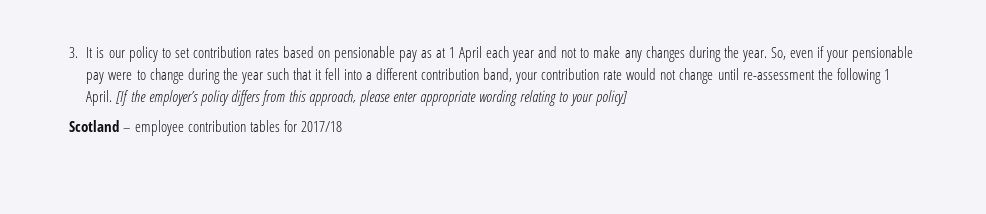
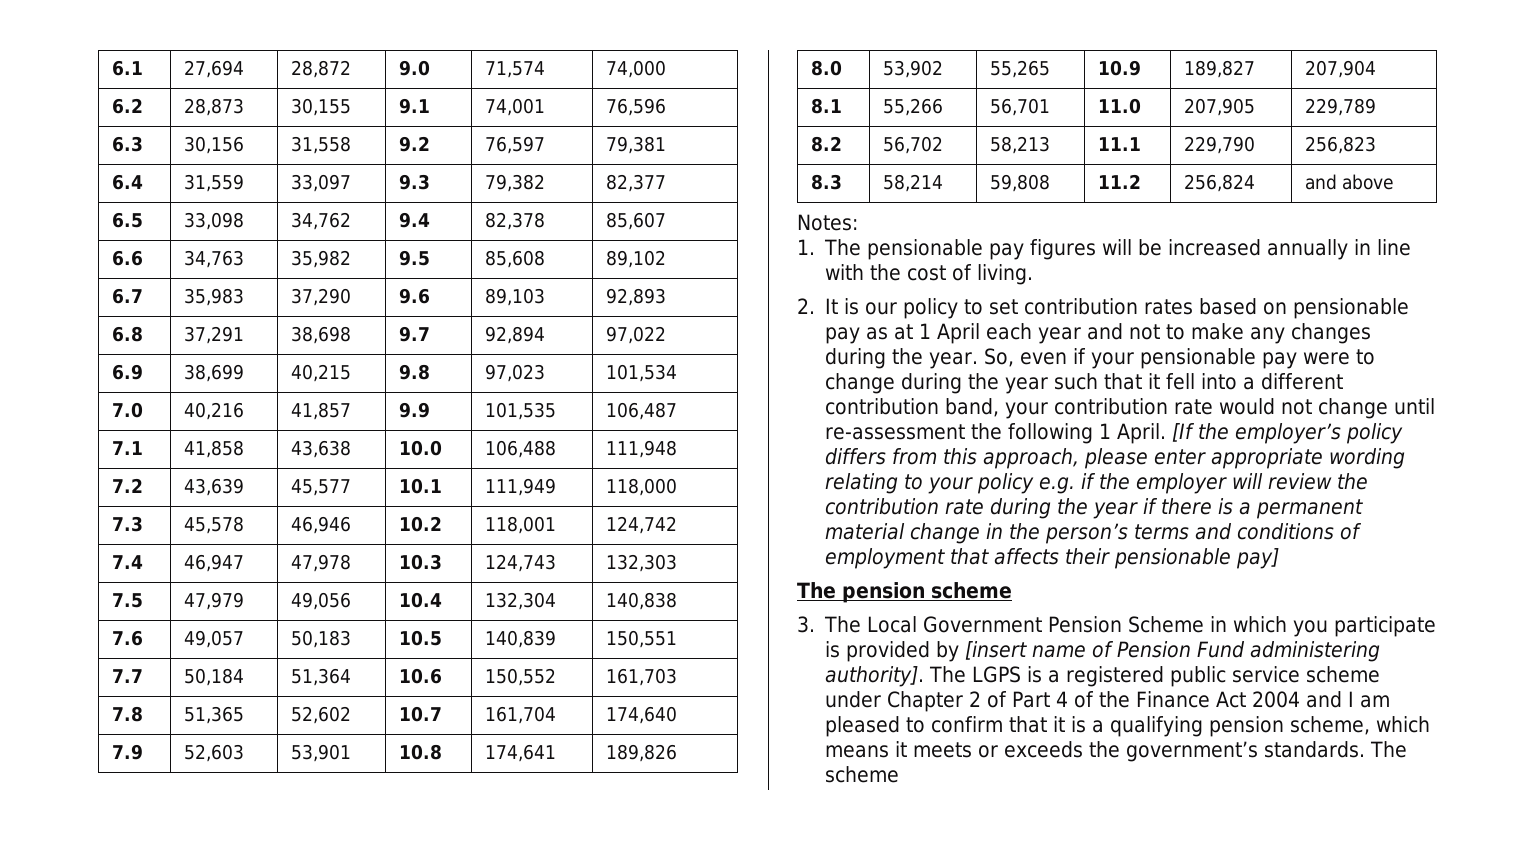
- 3. It is our policy to set contribution rates based on pensionable pay as at 1 April each year and not to make any changes during the year.
+ 6.1 | 27,694 | 28,872 | 9.0 | 71,574 | 74,000
+ 6.2 | 28,873 | 30,155 | 9.1 | 74,001 | 76,596
+ 6.3 | 30,156 | 31,558 | 9.2 | 76,597 | 79,381
+ 6.4 | 31,559 | 33,097 | 9.3 | 79,382 | 82,377
+ 6.5 | 33,098 | 34,762 | 9.4 | 82,378 | 85,607
+ 6.6 | 34,763 | 35,982 | 9.5 | 85,608 | 89,102
+ 6.7 | 35,983 | 37,290 | 9.6 | 89,103 | 92,893
+ 6.8 | 37,291 | 38,698 | 9.7 | 92,894 | 97,022
+ 6.9 | 38,699 | 40,215 | 9.8 | 97,023 | 101,534
+ 7.0 | 40,216 | 41,857 | 9.9 | 101,535 | 106,487
+ 7.1 | 41,858 | 43,638 | 10.0 | 106,488 | 111,948
+ 7.2 | 43,639 | 45,577 | 10.1 | 111,949 | 118,000
+ 7.3 | 45,578 | 46,946 | 10.2 | 118,001 | 124,742
+ 7.4 | 46,947 | 47,978 | 10.3 | 124,743 | 132,303
+ 7.5 | 47,979 | 49,056 | 10.4 | 132,304 | 140,838
+ 7.6 | 49,057 | 50,183 | 10.5 | 140,839 | 150,551
+ 7.7 | 50,184 | 51,364 | 10.6 | 150,552 | 161,703
+ 7.8 | 51,365 | 52,602 | 10.7 | 161,704 | 174,640
+ 7.9 | 52,603 | 53,901 | 10.8 | 174,641 | 189,826
+ 8.0 | 53,902 | 55,265 | 10.9 | 189,827 | 207,904
+ 8.1 | 55,266 | 56,701 | 11.0 | 207,905 | 229,789
+ 8.2 | 56,702 | 58,213 | 11.1 | 229,790 | 256,823
+ 8.3 | 58,214 | 59,808 | 11.2 | 256,824 | and above
+ Notes:
+ 1. The pensionable pay figures will be increased annually in line with the cost of living.
+ 2. It is our policy to set contribution rates based on pensionable pay as at 1 April each year and not to make any changes during the year.
- [If the employer’s policy differs from this approach, please enter appropriate wording relating to your policy]
- Scotland – employee contribution tables for 2017/18
+ [If the employer’s policy differs from this approach, please enter appropriate wording relating to your policy e.g. if the employer will review the contribution rate during the year if there is a permanent material change in the person’s terms and conditions of employment that affects their pensionable pay]
+ The pension scheme
+ 3. The Local Government Pension Scheme in which you participate is provided by [insert name of Pension Fund administering authority]. The LGPS is a registered public service scheme under Chapter 2 of Part 4 of the Finance Act 2004 and I am pleased to confirm that it is a qualifying pension scheme, which means it meets or exceeds the government’s standards. The scheme

